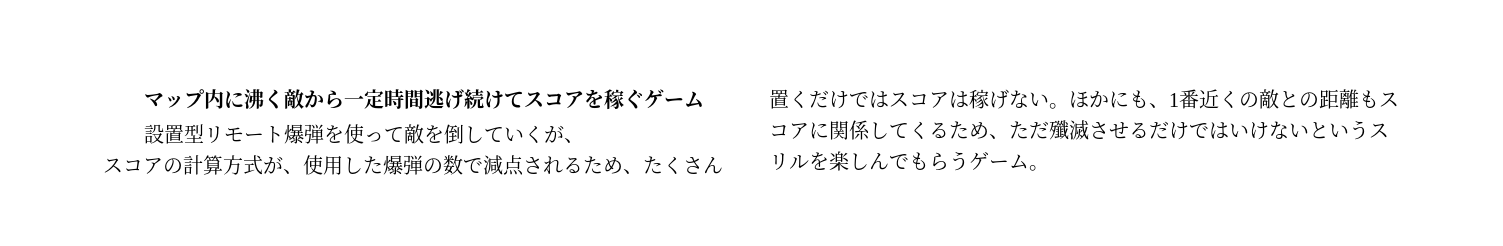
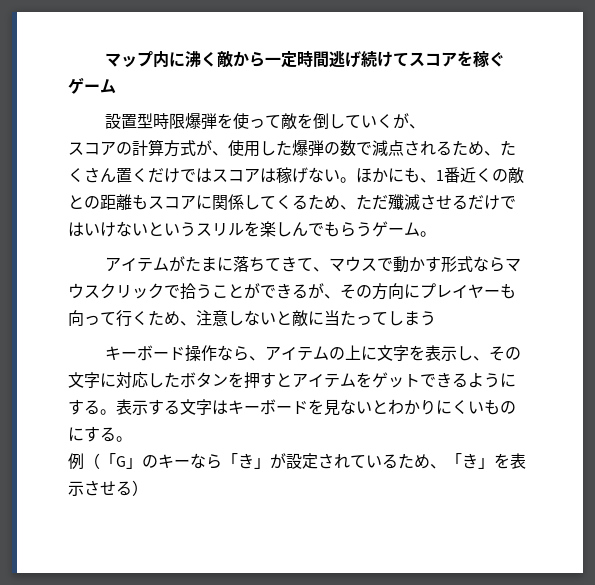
- 設置型リモート爆弾を使って敵を倒していくが、
+ 設置型時限爆弾を使って敵を倒していくが、
+ アイテムがたまに落ちてきて、マウスで動かす形式ならマウスクリックで拾うことができるが、その方向にプレイヤーも向って行くため、注意しないと敵に当たってしまう
+ キーボード操作なら、アイテムの上に文字を表示し、その文字に対応したボタンを押すとアイテムをゲットできるようにする。表示する文字はキーボードを見ないとわかりにくいものにする。
+ 例（「G」のキーなら「き」が設定されているため、「き」を表示させる）

